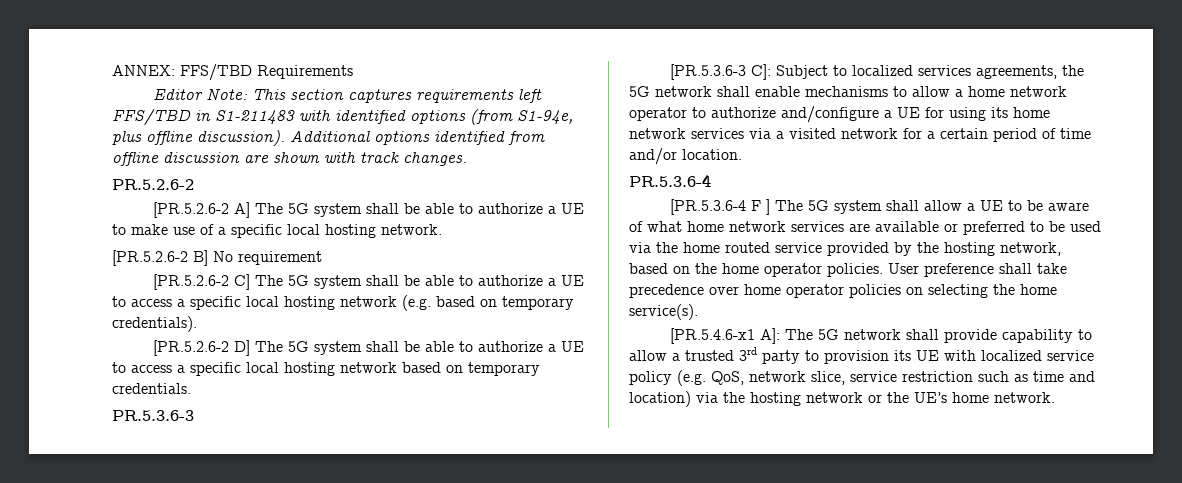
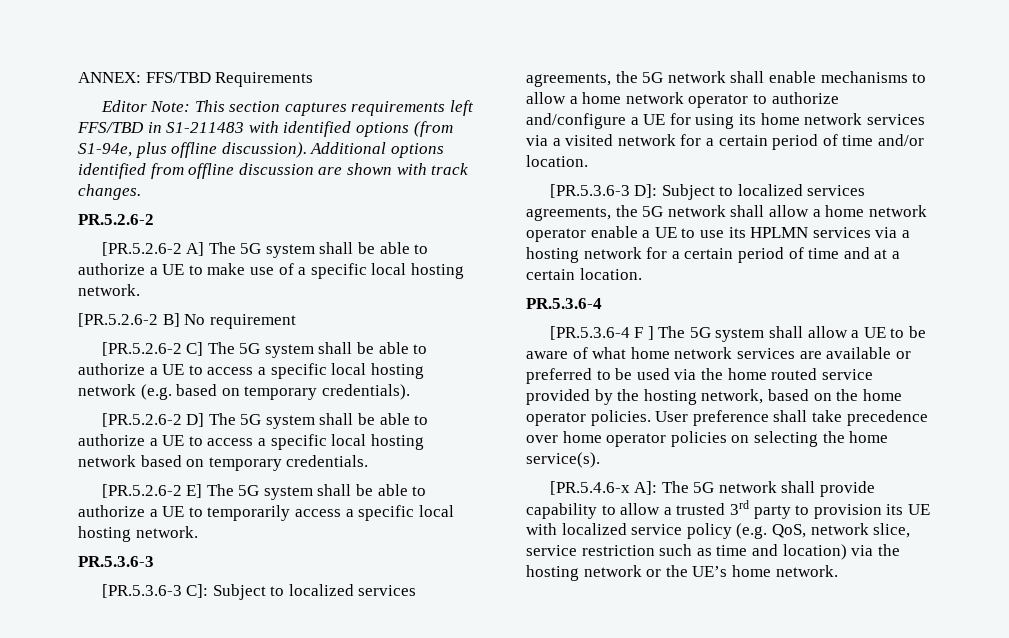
+ [PR.5.2.6-2 E] The 5G system shall be able to authorize a UE to temporarily access a specific local hosting network.
+ [PR.5.3.6-3 D]: Subject to localized services agreements, the 5G network shall allow a home network operator enable a UE to use its HPLMN services via a hosting network for a certain period of time and at a certain location.
- [PR.5.4.6-x1 A]: The 5G network shall provide capability to allow a trusted 3rd party to provision its UE with localized service policy (e.g. QoS, network slice, service restriction such as time and location) via the hosting network or the UE’s home network.
+ [PR.5.4.6-x A]: The 5G network shall provide capability to allow a trusted 3rd party to provision its UE with localized service policy (e.g. QoS, network slice, service restriction such as time and location) via the hosting network or the UE’s home network.

